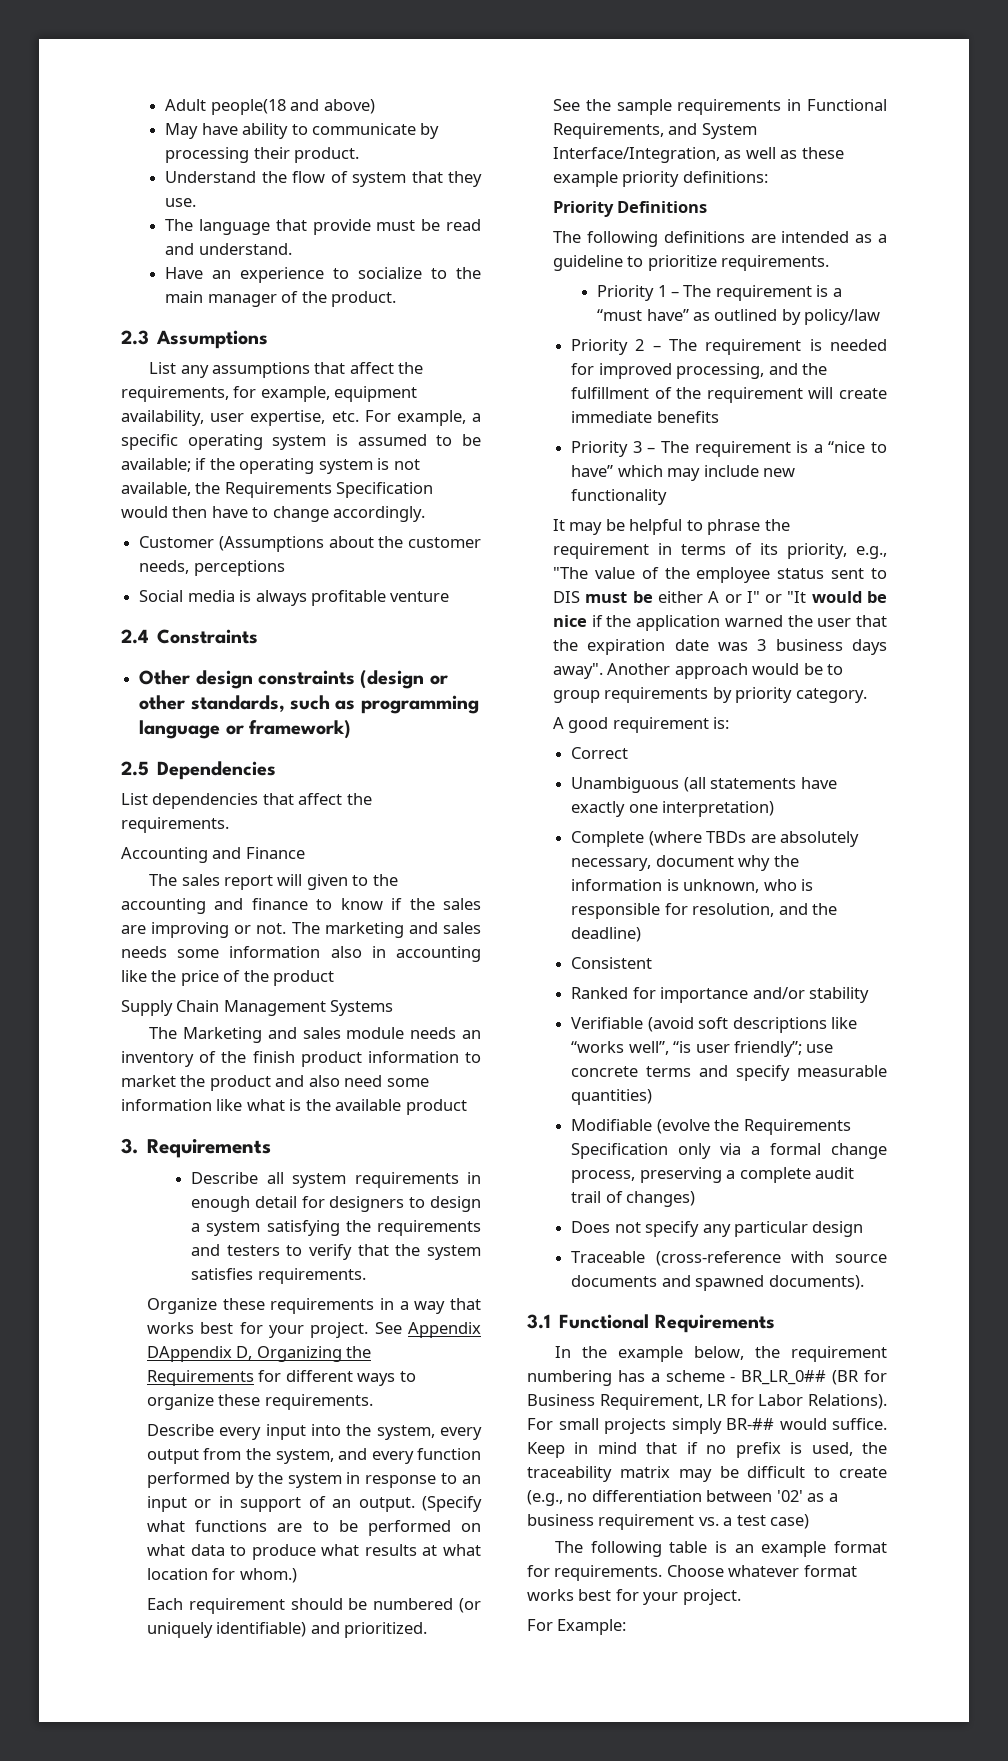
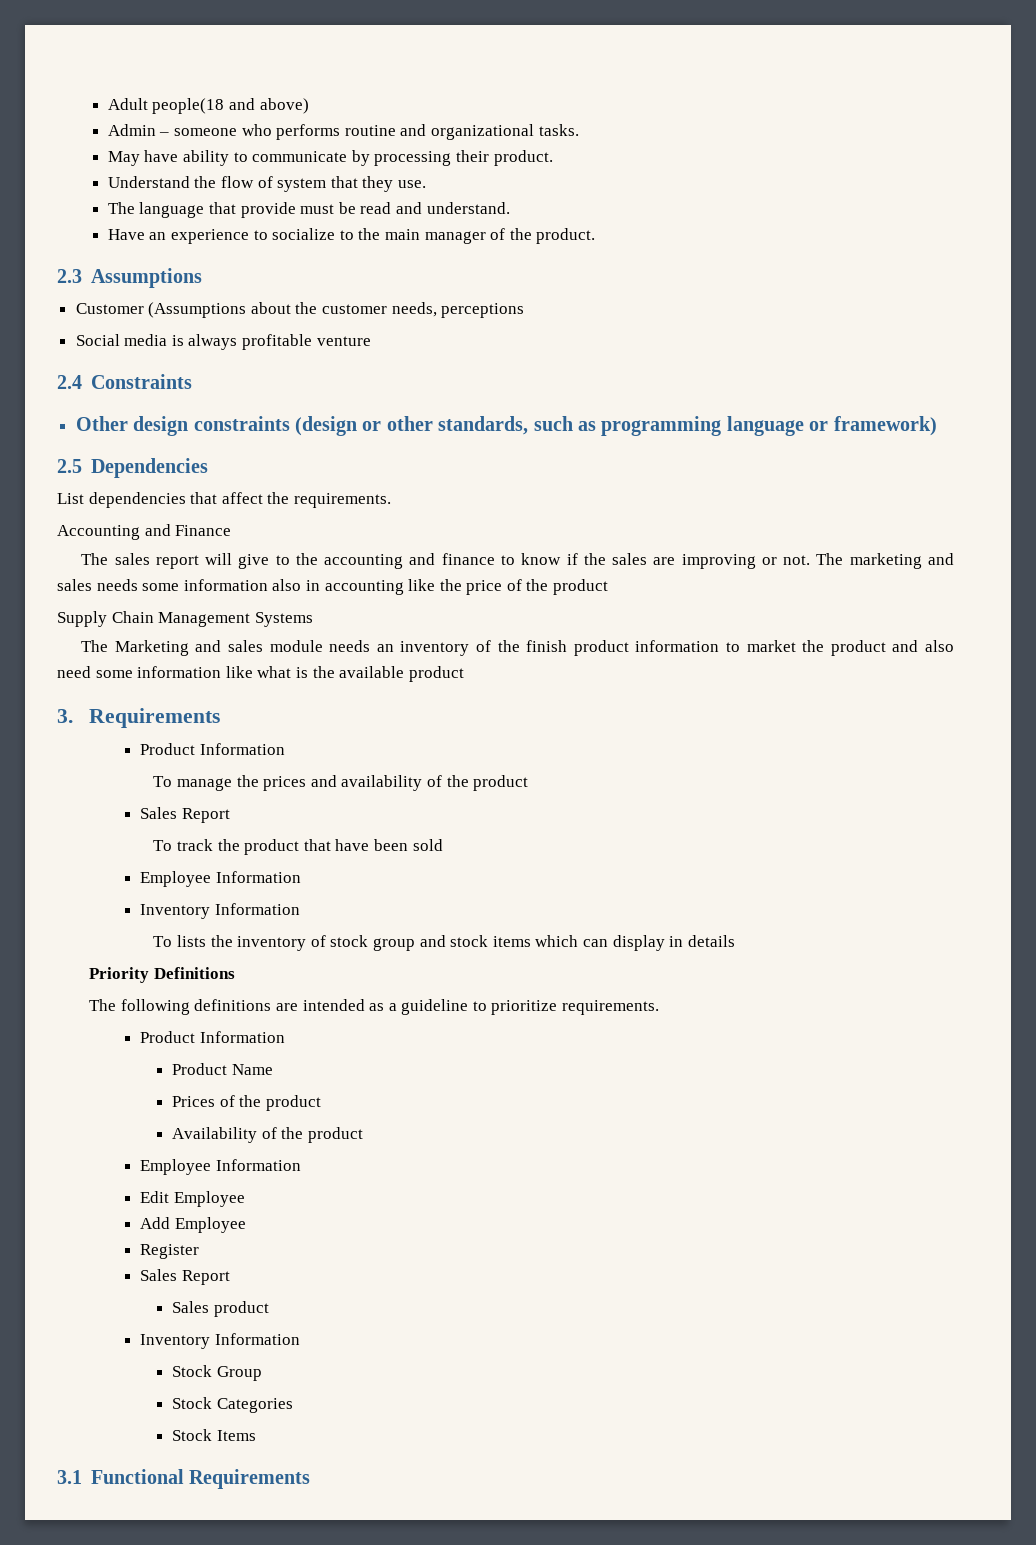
+ Admin – someone who performs routine and organizational tasks.
- List any assumptions that affect the requirements, for example, equipment availability, user expertise, etc. For example, a specific operating system is assumed to be available; if the operating system is not available, the Requirements Specification would then have to change accordingly.
- The sales report will given to the accounting and finance to know if the sales are improving or not.
+ The sales report will give to the accounting and finance to know if the sales are improving or not.
  3. Requirements
- Describe all system requirements in enough detail for designers to design a system satisfying the requirements and testers to verify that the system satisfies requirements.
- Organize these requirements in a way that works best for your project. See Appendix DAppendix D, Organizing the Requirements for different ways to organize these requirements.
- Describe every input into the system, every output from the system, and every function performed by the system in response to an input or in support of an output. (Specify what functions are to be performed on what data to produce what results at what location for whom.)
- Each requirement should be numbered (or uniquely identifiable) and prioritized.
- See the sample requirements in Functional Requirements, and System Interface/Integration, as well as these example priority definitions:
+ Product Information
+ To manage the prices and availability of the product
+ Sales Report
+ To track the product that have been sold
+ Employee Information
+ Inventory Information
+ To lists the inventory of stock group and stock items which can display in details
  The following definitions are intended as a guideline to prioritize requirements.
- Priority 1 – The requirement is a “must have” as outlined by policy/law
- Priority 2 – The requirement is needed for improved processing, and the fulfillment of the requirement will create immediate benefits
- Priority 3 – The requirement is a “nice to have” which may include new functionality
- It may be helpful to phrase the requirement in terms of its priority, e.g., "The value of the employee status sent to DIS must be either A or I" or "It would be nice if the application warned the user that the expiration date was 3 business days away". Another approach would be to group requirements by priority category.
- A good requirement is:
- Correct
- Unambiguous (all statements have exactly one interpretation)
- Complete (where TBDs are absolutely necessary, document why the information is unknown, who is responsible for resolution, and the deadline)
- Consistent
- Ranked for importance and/or stability
- Verifiable (avoid soft descriptions like “works well”, “is user friendly”; use concrete terms and specify measurable quantities)
- Modifiable (evolve the Requirements Specification only via a formal change process, preserving a complete audit trail of changes)
- Does not specify any particular design
- Traceable (cross-reference with source documents and spawned documents).
+ Product Information
+ Product Name
+ Prices of the product
+ Availability of the product
+ Employee Information
+ Edit Employee
+ Add Employee
+ Register
+ Sales Report
+ Sales product
+ Inventory Information
+ Stock Group
+ Stock Categories
+ Stock Items
  3.1 Functional Requirements
- In the example below, the requirement numbering has a scheme - BR_LR_0## (BR for Business Requirement, LR for Labor Relations). For small projects simply BR-## would suffice. Keep in mind that if no prefix is used, the traceability matrix may be difficult to create (e.g., no differentiation between '02' as a business requirement vs. a test case)
- The following table is an example format for requirements. Choose whatever format works best for your project.
- For Example:

